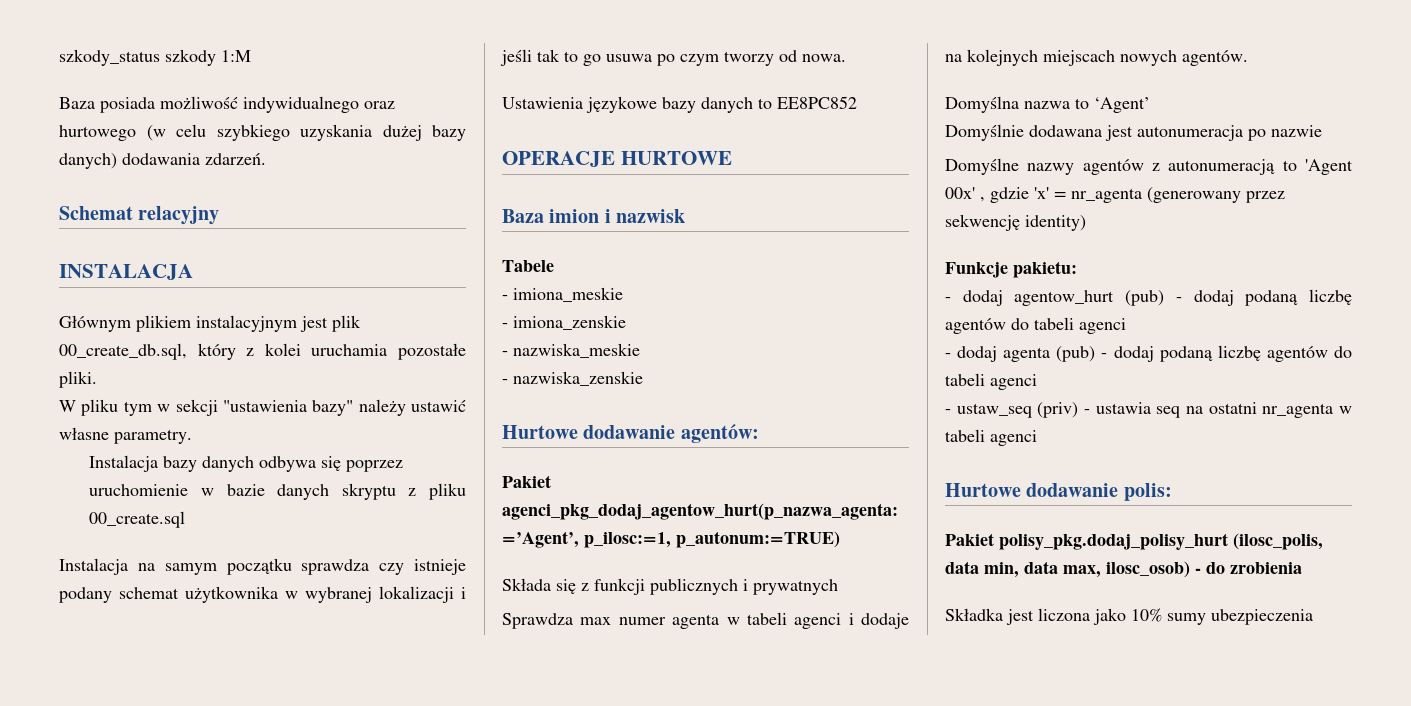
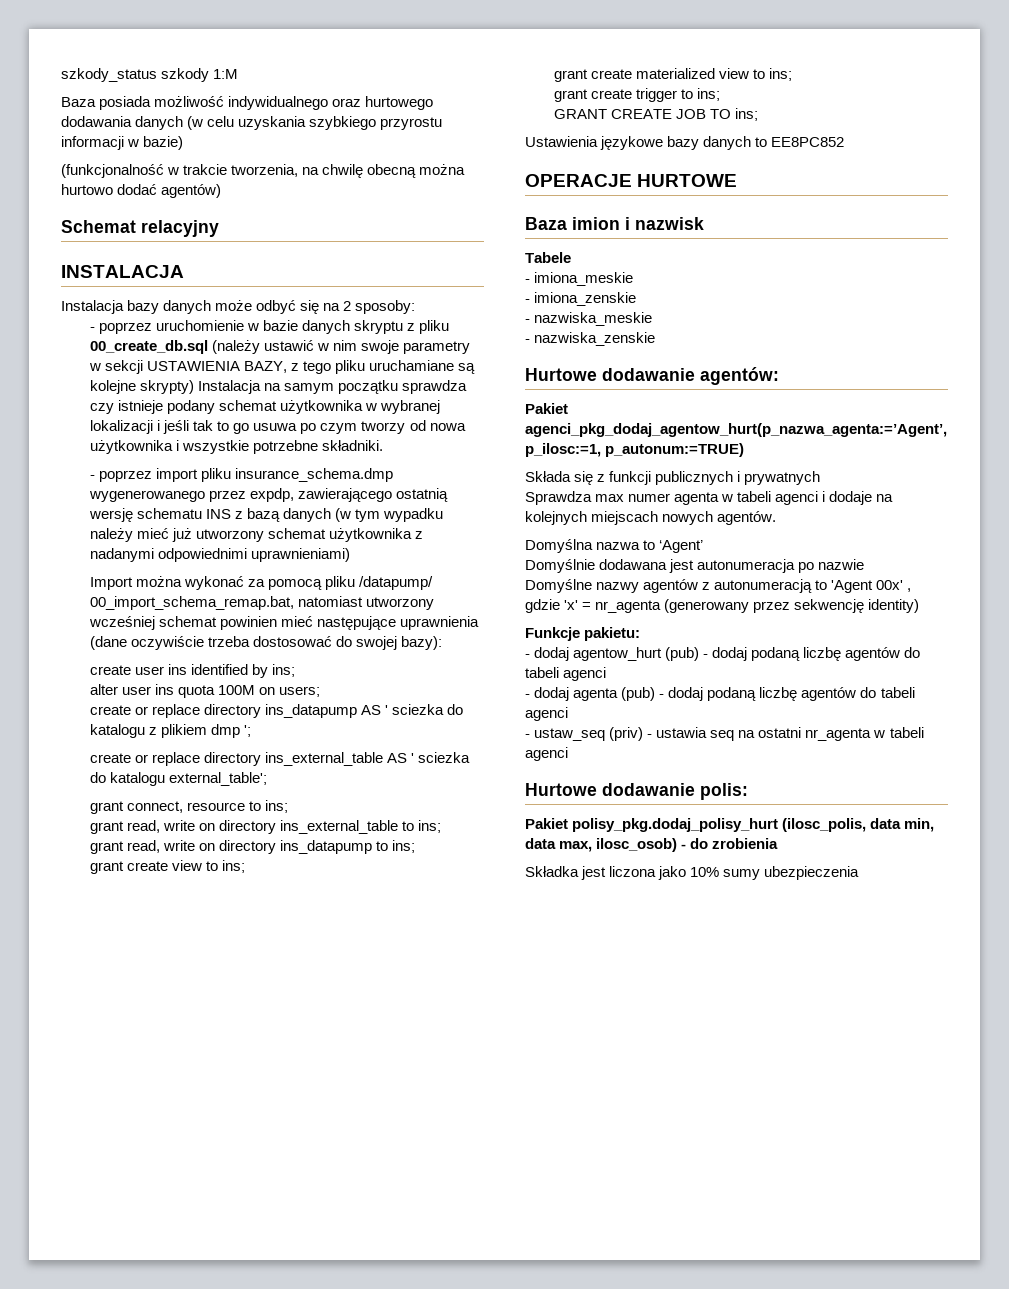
- Baza posiada możliwość indywidualnego oraz hurtowego (w celu szybkiego uzyskania dużej bazy danych) dodawania zdarzeń.
+ Baza posiada możliwość indywidualnego oraz hurtowego dodawania danych (w celu uzyskania szybkiego przyrostu informacji w bazie)
+ (funkcjonalność w trakcie tworzenia, na chwilę obecną można hurtowo dodać agentów)
  Schemat relacyjny
  INSTALACJA
- Głównym plikiem instalacyjnym jest plik 00_create_db.sql, który z kolei uruchamia pozostałe pliki.
- W pliku tym w sekcji "ustawienia bazy" należy ustawić własne parametry.
- Instalacja bazy danych odbywa się poprzez uruchomienie w bazie danych skryptu z pliku 00_create.sql
- Instalacja na samym początku sprawdza czy istnieje podany schemat użytkownika w wybranej lokalizacji i jeśli tak to go usuwa po czym tworzy od nowa.
+ Instalacja bazy danych może odbyć się na 2 sposoby:
+ - poprzez uruchomienie w bazie danych skryptu z pliku 00_create_db.sql (należy ustawić w nim swoje parametry w sekcji USTAWIENIA BAZY, z tego pliku uruchamiane są kolejne skrypty) Instalacja na samym początku sprawdza czy istnieje podany schemat użytkownika w wybranej lokalizacji i jeśli tak to go usuwa po czym tworzy od nowa użytkownika i wszystkie potrzebne składniki.
+ - poprzez import pliku insurance_schema.dmp wygenerowanego przez expdp, zawierającego ostatnią wersję schematu INS z bazą danych (w tym wypadku należy mieć już utworzony schemat użytkownika z nadanymi odpowiednimi uprawnieniami)
+ Import można wykonać za pomocą pliku /datapump/ 00_import_schema_remap.bat, natomiast utworzony wcześniej schemat powinien mieć następujące uprawnienia (dane oczywiście trzeba dostosować do swojej bazy):
+ create user ins identified by ins;
+ alter user ins quota 100M on users;
+ create or replace directory ins_datapump AS ' sciezka do katalogu z plikiem dmp ';
+ create or replace directory ins_external_table AS ' sciezka do katalogu external_table';
+ grant connect, resource to ins;
+ grant read, write on directory ins_external_table to ins;
+ grant read, write on directory ins_datapump to ins;
+ grant create view to ins;
+ grant create materialized view to ins;
+ grant create trigger to ins;
+ GRANT CREATE JOB TO ins;

